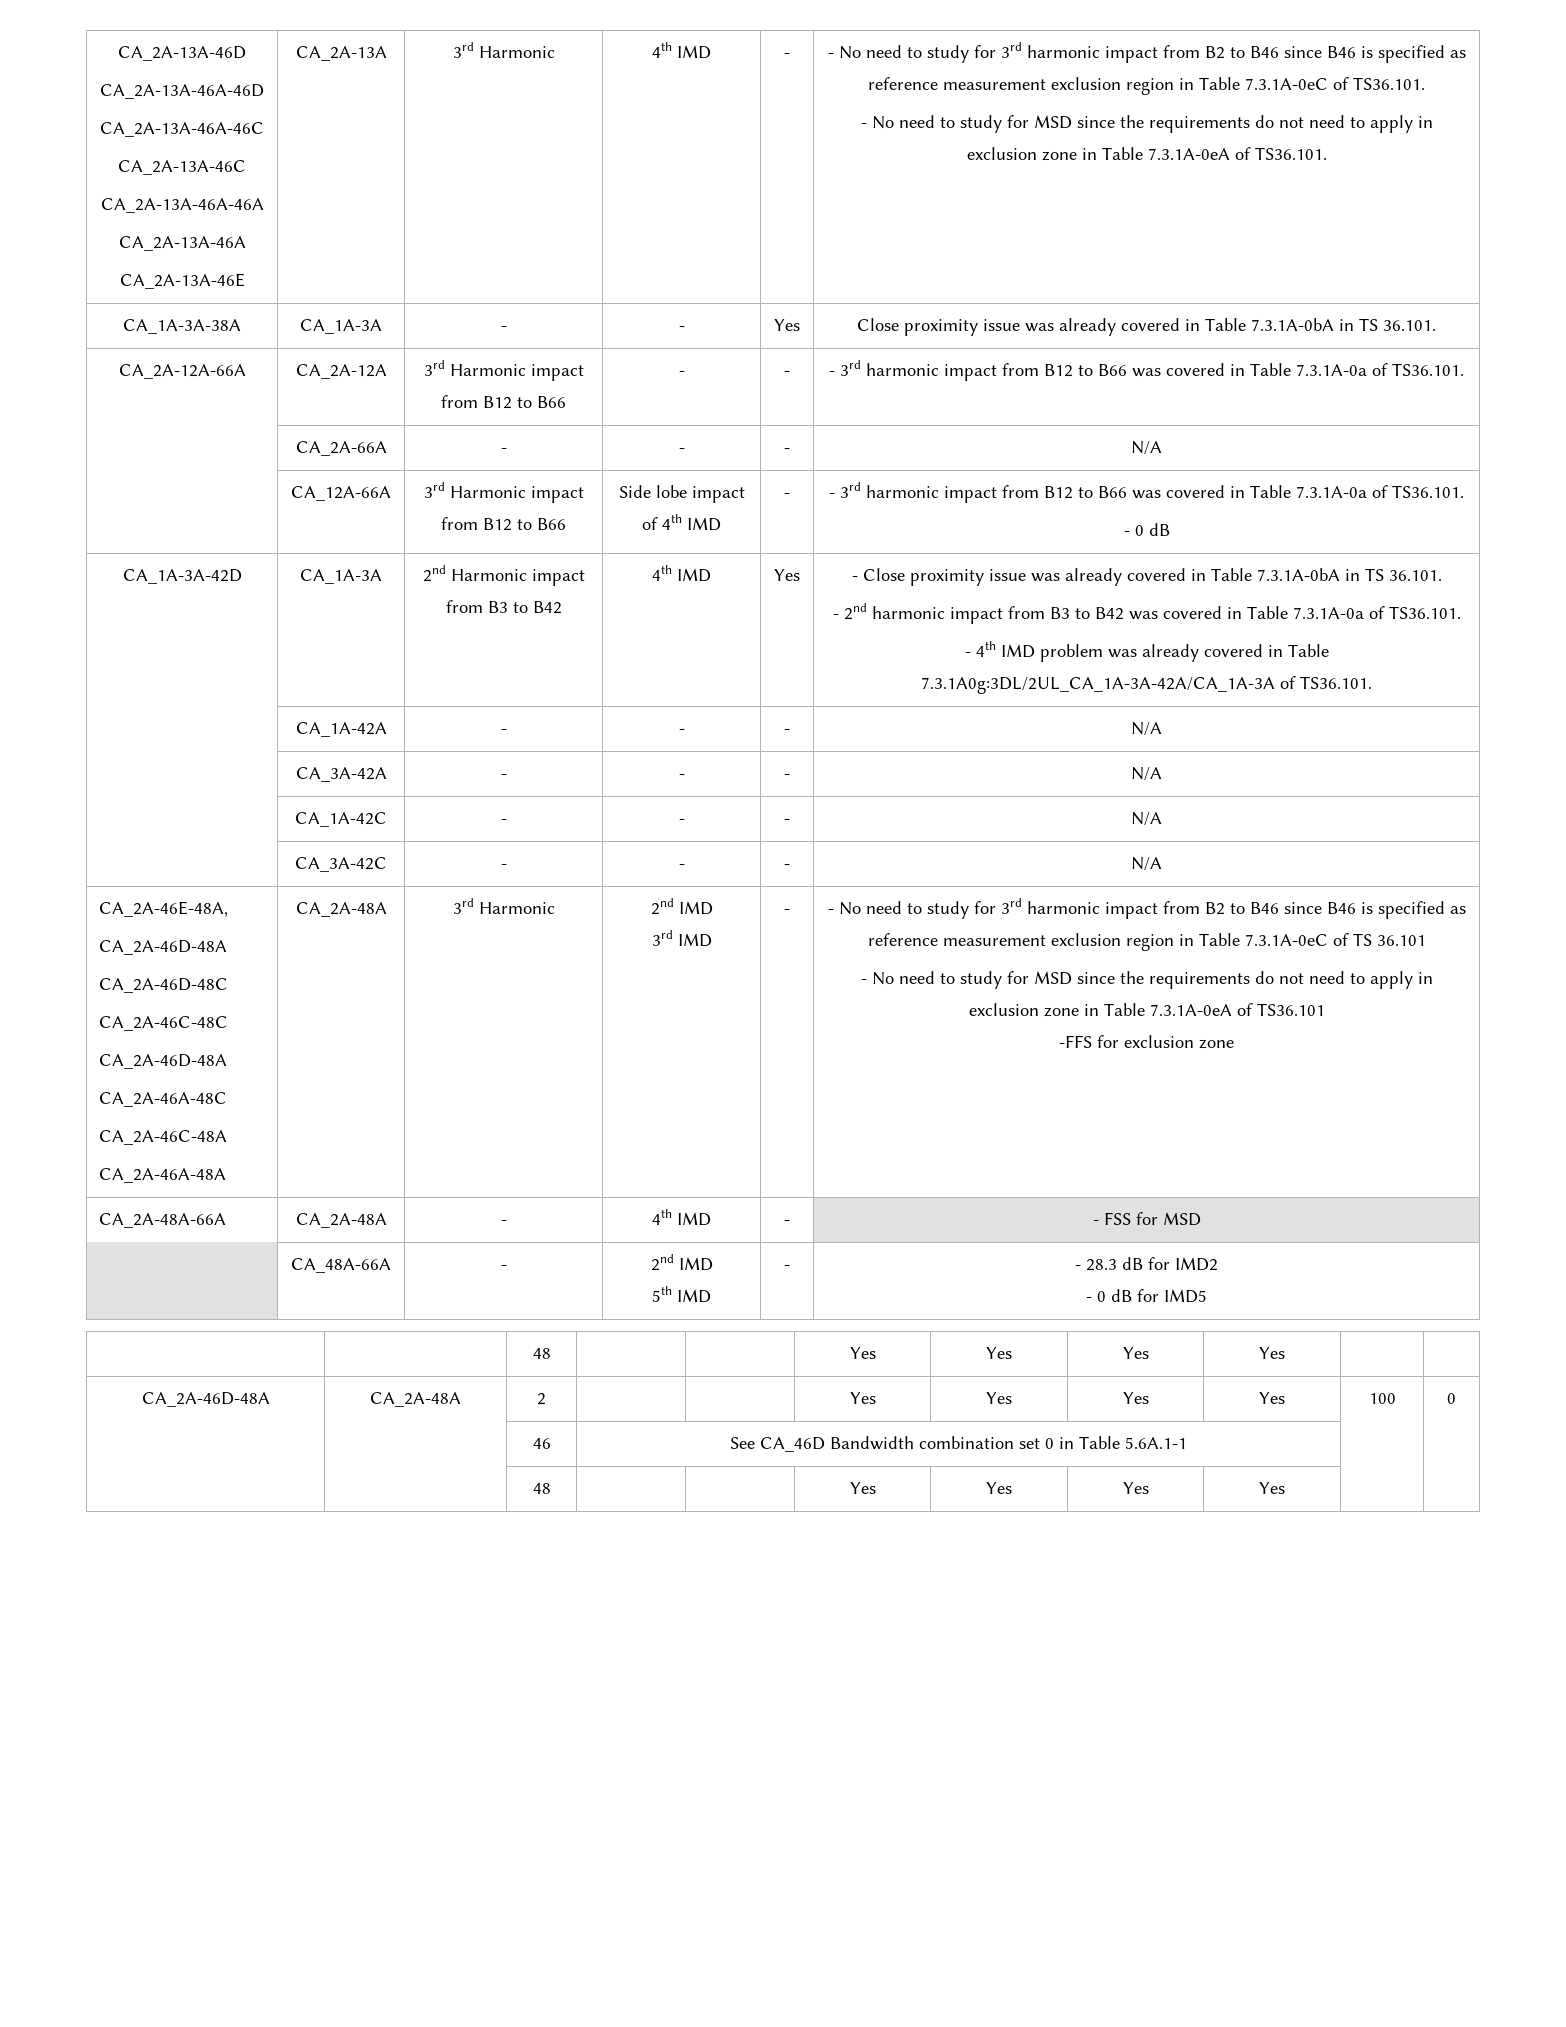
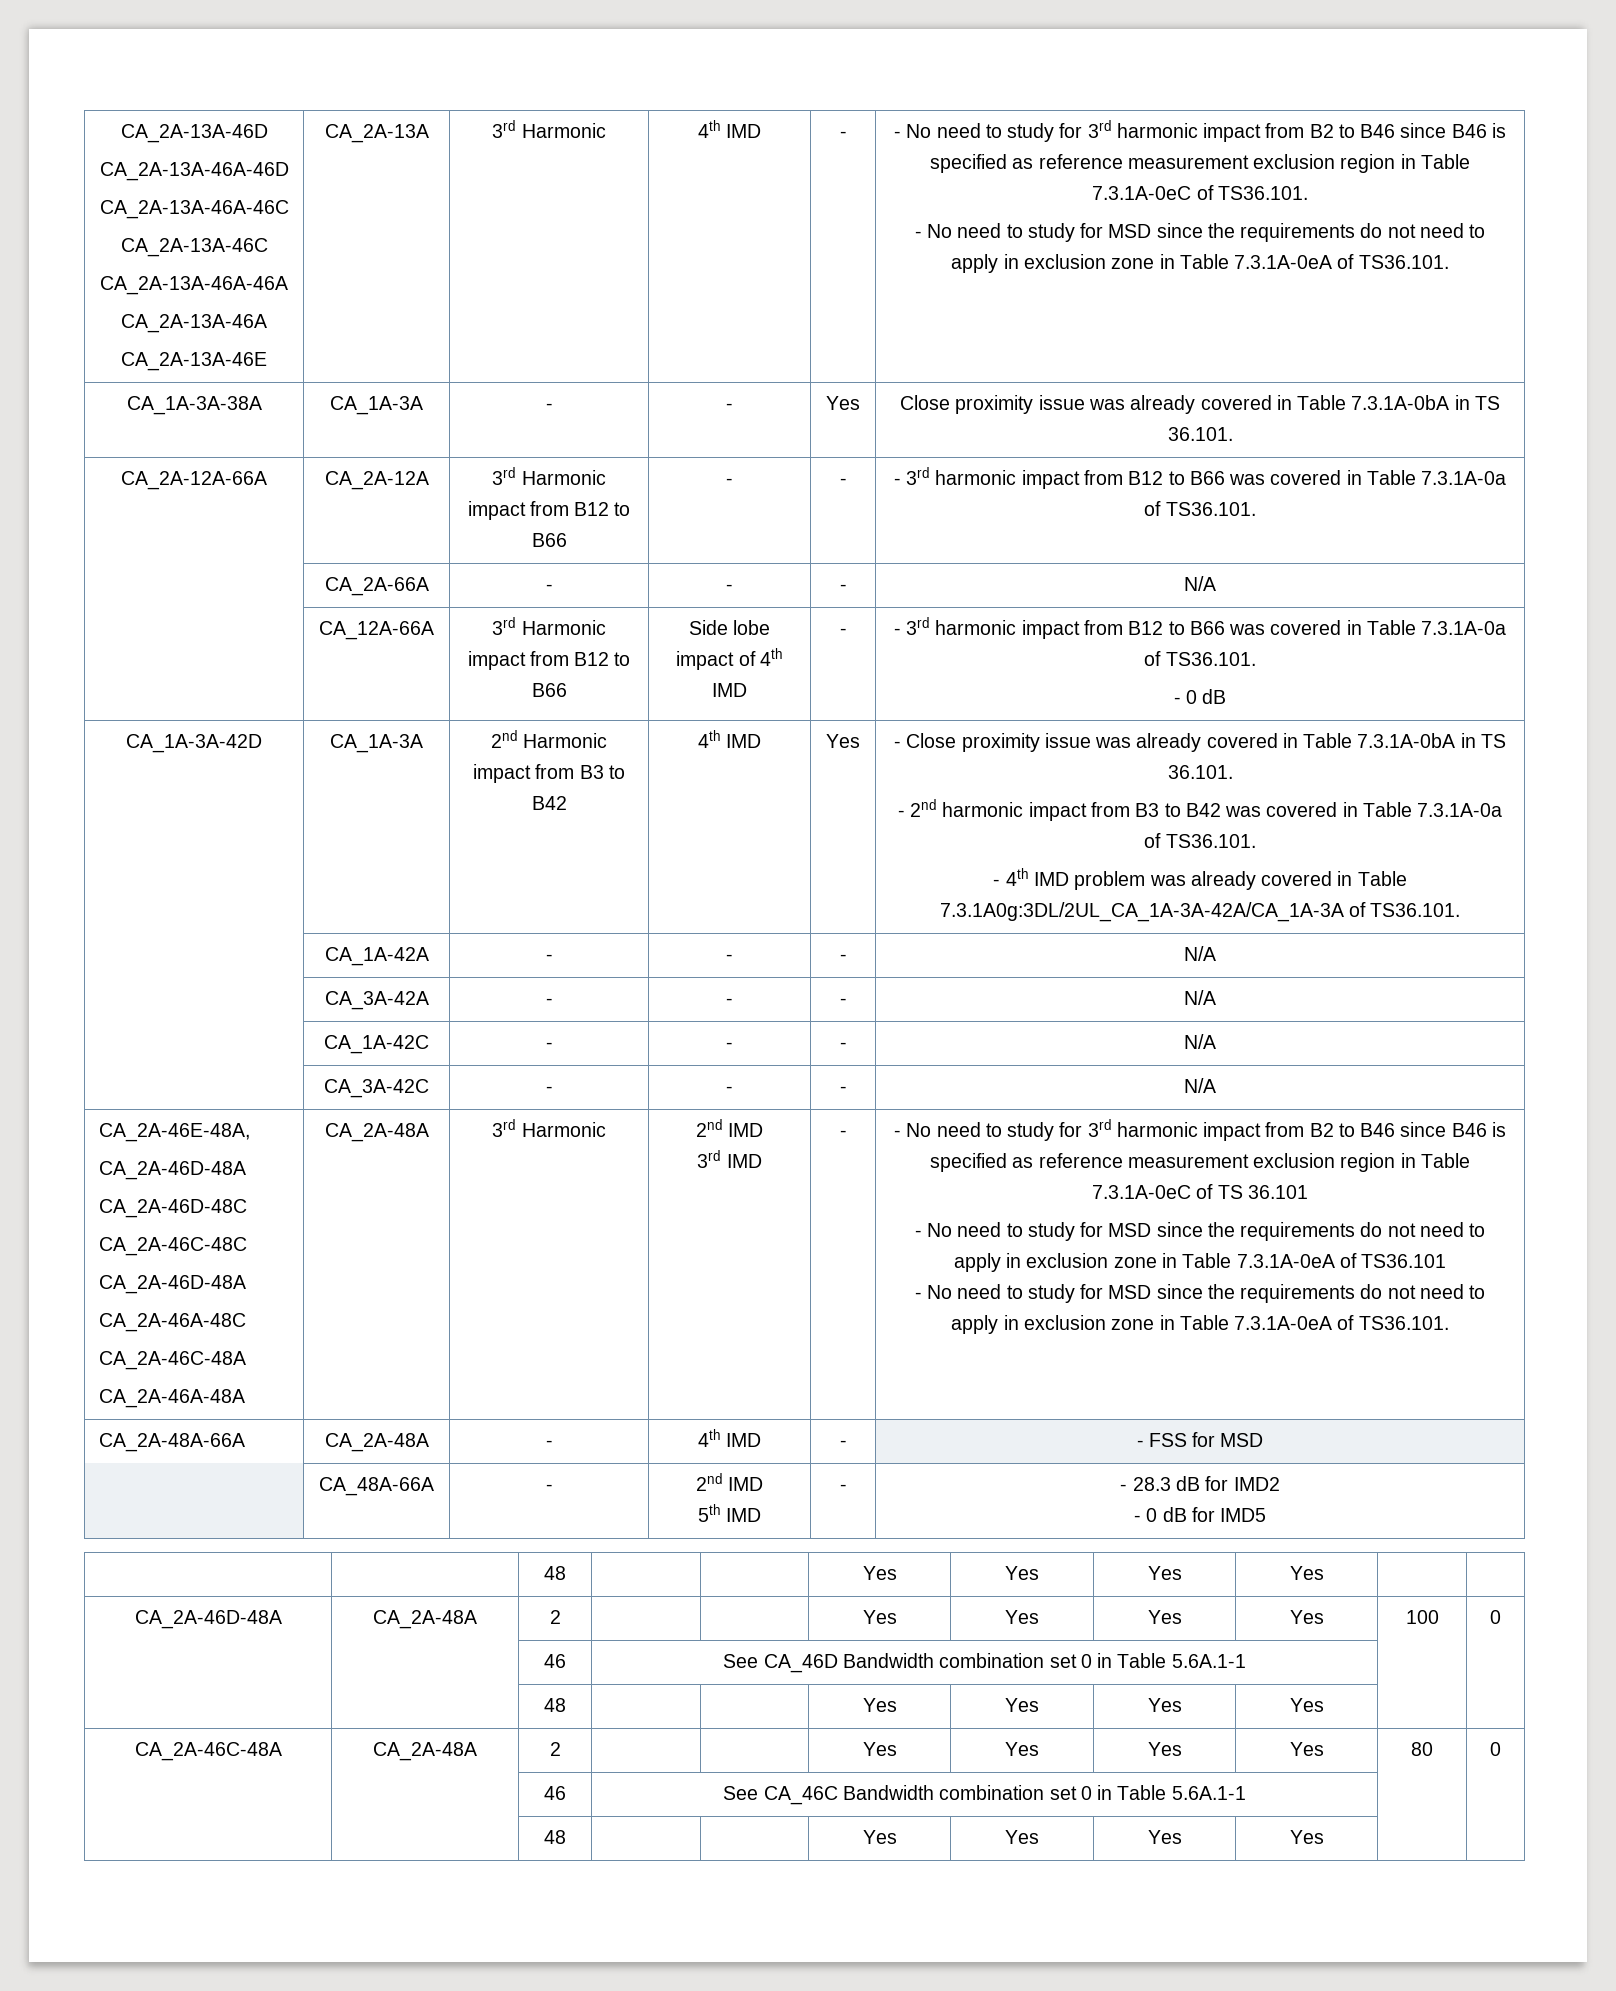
  - No need to study for MSD since the requirements do not need to apply in exclusion zone in Table 7.3.1A-0eA of TS36.101
- -FFS for exclusion zone
+ - No need to study for MSD since the requirements do not need to apply in exclusion zone in Table 7.3.1A-0eA of TS36.101.
+ CA_2A-46C-48A | CA_2A-48A | 2 | | | Yes | Yes | Yes | Yes | 80 | 0
+ | | 46 | See CA_46C Bandwidth combination set 0 in Table 5.6A.1-1 | |
+ | | 48 | | | Yes | Yes | Yes | Yes | |

